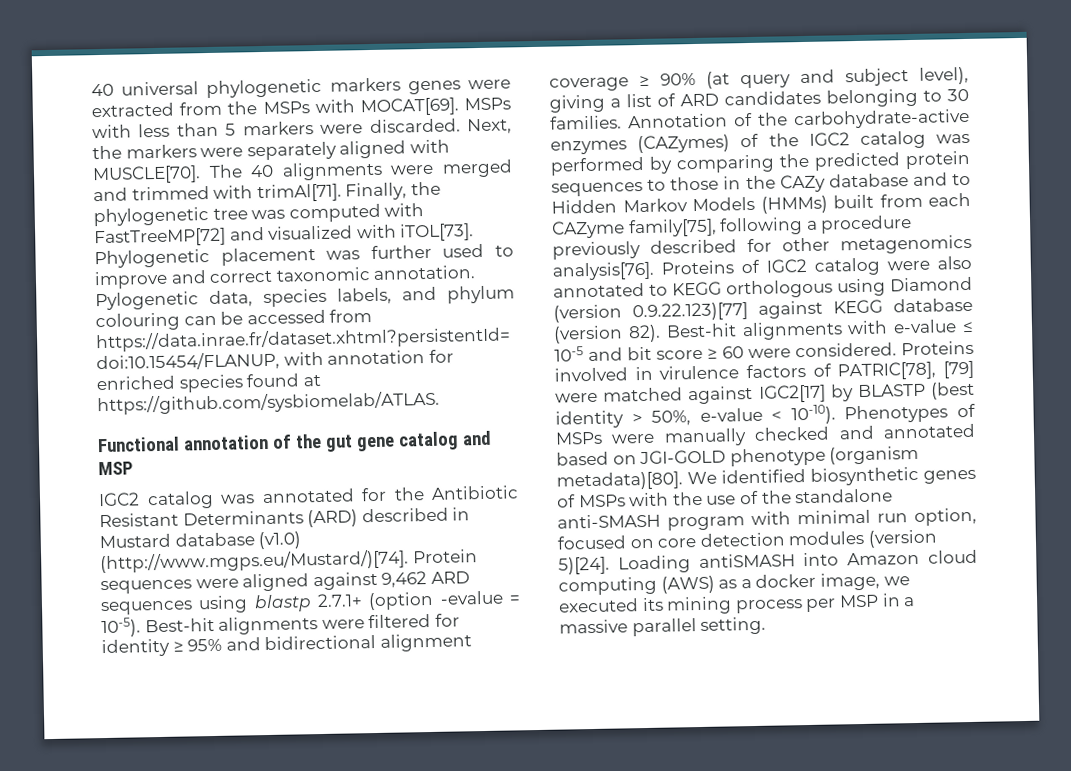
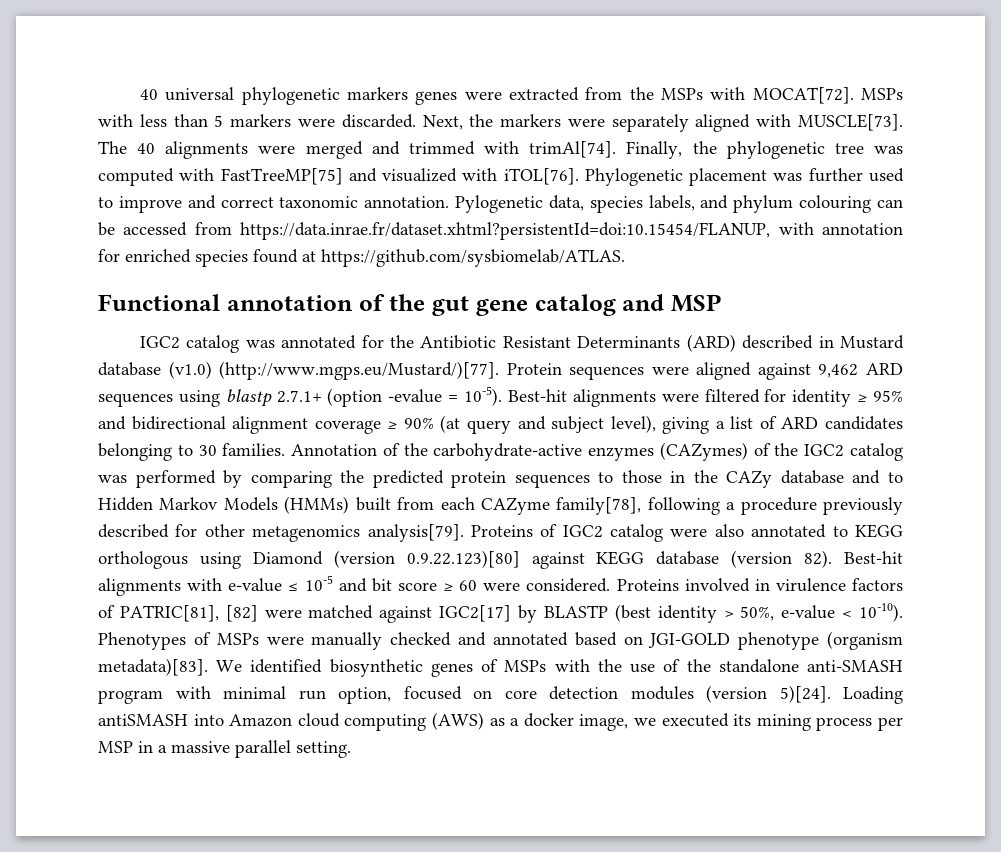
- 40 universal phylogenetic markers genes were extracted from the MSPs with MOCAT[69].
+ 40 universal phylogenetic markers genes were extracted from the MSPs with MOCAT[72].
- Next, the markers were separately aligned with MUSCLE[70].
+ Next, the markers were separately aligned with MUSCLE[73].
- The 40 alignments were merged and trimmed with trimAl[71].
+ The 40 alignments were merged and trimmed with trimAl[74].
- Finally, the phylogenetic tree was computed with FastTreeMP[72] and visualized with iTOL[73].
+ Finally, the phylogenetic tree was computed with FastTreeMP[75] and visualized with iTOL[76].
- IGC2 catalog was annotated for the Antibiotic Resistant Determinants (ARD) described in Mustard database (v1.0) (http://www.mgps.eu/Mustard/)[74]. Protein sequences were aligned against 9,462 ARD sequences using blastp 2.7.1+ (option -evalue = 10-5).
+ IGC2 catalog was annotated for the Antibiotic Resistant Determinants (ARD) described in Mustard database (v1.0) (http://www.mgps.eu/Mustard/)[77]. Protein sequences were aligned against 9,462 ARD sequences using blastp 2.7.1+ (option -evalue = 10-5).
- Annotation of the carbohydrate-active enzymes (CAZymes) of the IGC2 catalog was performed by comparing the predicted protein sequences to those in the CAZy database and to Hidden Markov Models (HMMs) built from each CAZyme family[75], following a procedure previously described for other metagenomics analysis[76].
+ Annotation of the carbohydrate-active enzymes (CAZymes) of the IGC2 catalog was performed by comparing the predicted protein sequences to those in the CAZy database and to Hidden Markov Models (HMMs) built from each CAZyme family[78], following a procedure previously described for other metagenomics analysis[79].
- Proteins of IGC2 catalog were also annotated to KEGG orthologous using Diamond (version 0.9.22.123)[77] against KEGG database (version 82).
+ Proteins of IGC2 catalog were also annotated to KEGG orthologous using Diamond (version 0.9.22.123)[80] against KEGG database (version 82).
- Proteins involved in virulence factors of PATRIC[78], [79] were matched against IGC2[17] by BLASTP (best identity > 50%, e-value < 10-10).
+ Proteins involved in virulence factors of PATRIC[81], [82] were matched against IGC2[17] by BLASTP (best identity > 50%, e-value < 10-10).
- Phenotypes of MSPs were manually checked and annotated based on JGI-GOLD phenotype (organism metadata)[80].
+ Phenotypes of MSPs were manually checked and annotated based on JGI-GOLD phenotype (organism metadata)[83].

